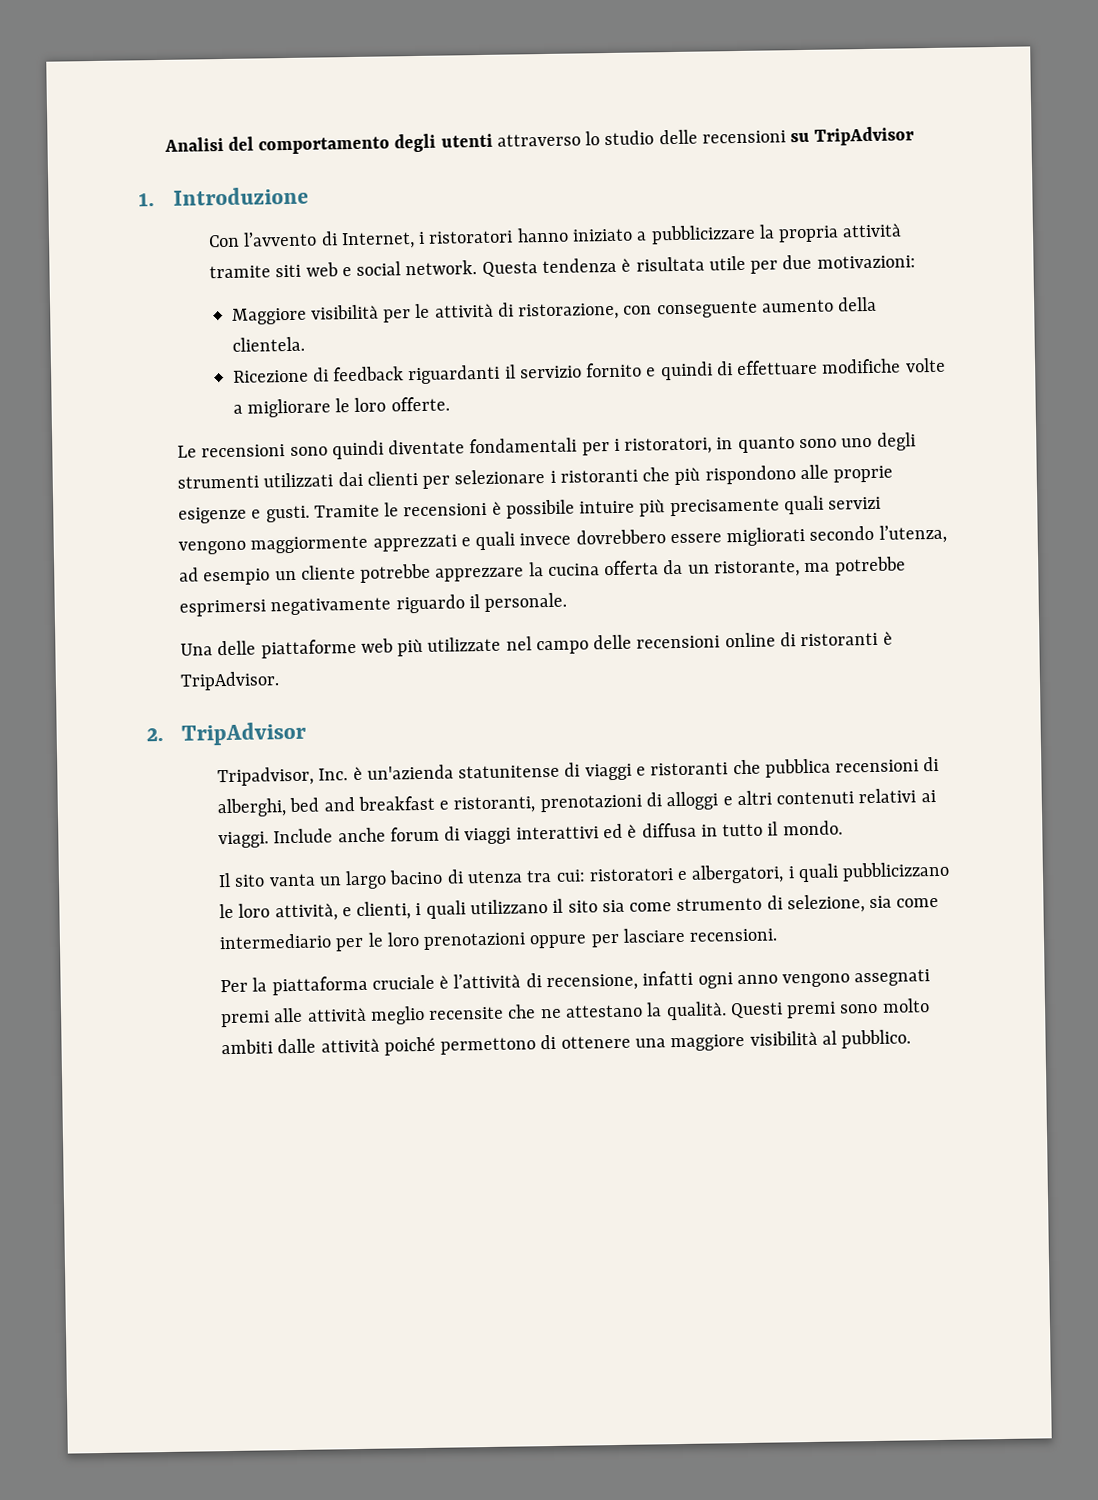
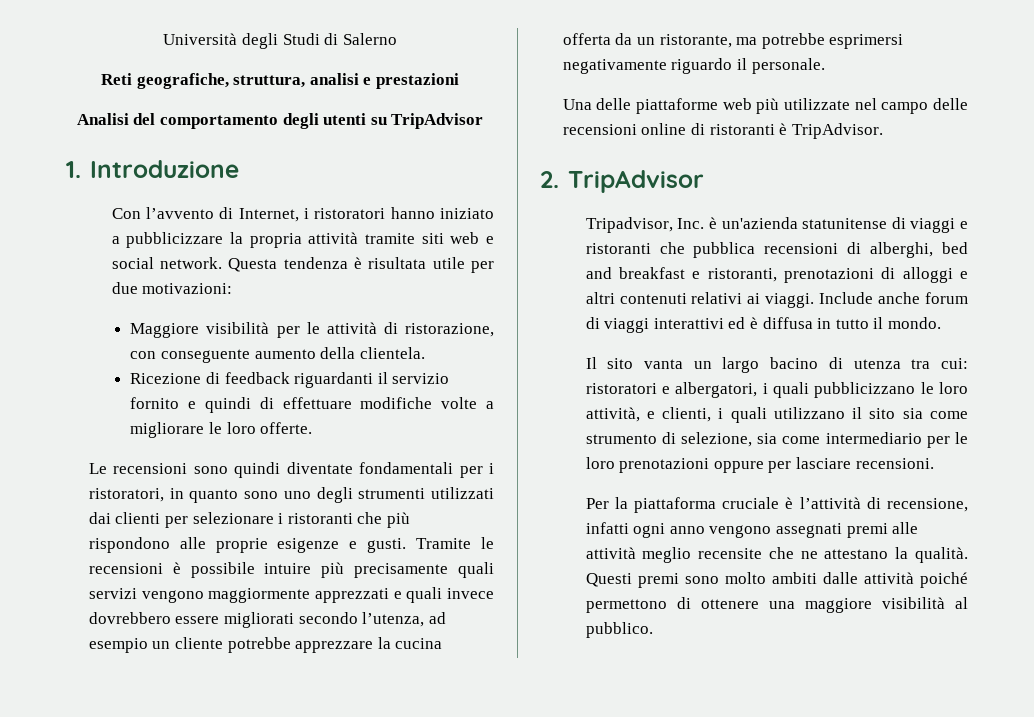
+ Università degli Studi di Salerno
+ Reti geografiche, struttura, analisi e prestazioni
- Analisi del comportamento degli utenti attraverso lo studio delle recensioni su TripAdvisor
+ Analisi del comportamento degli utenti su TripAdvisor

